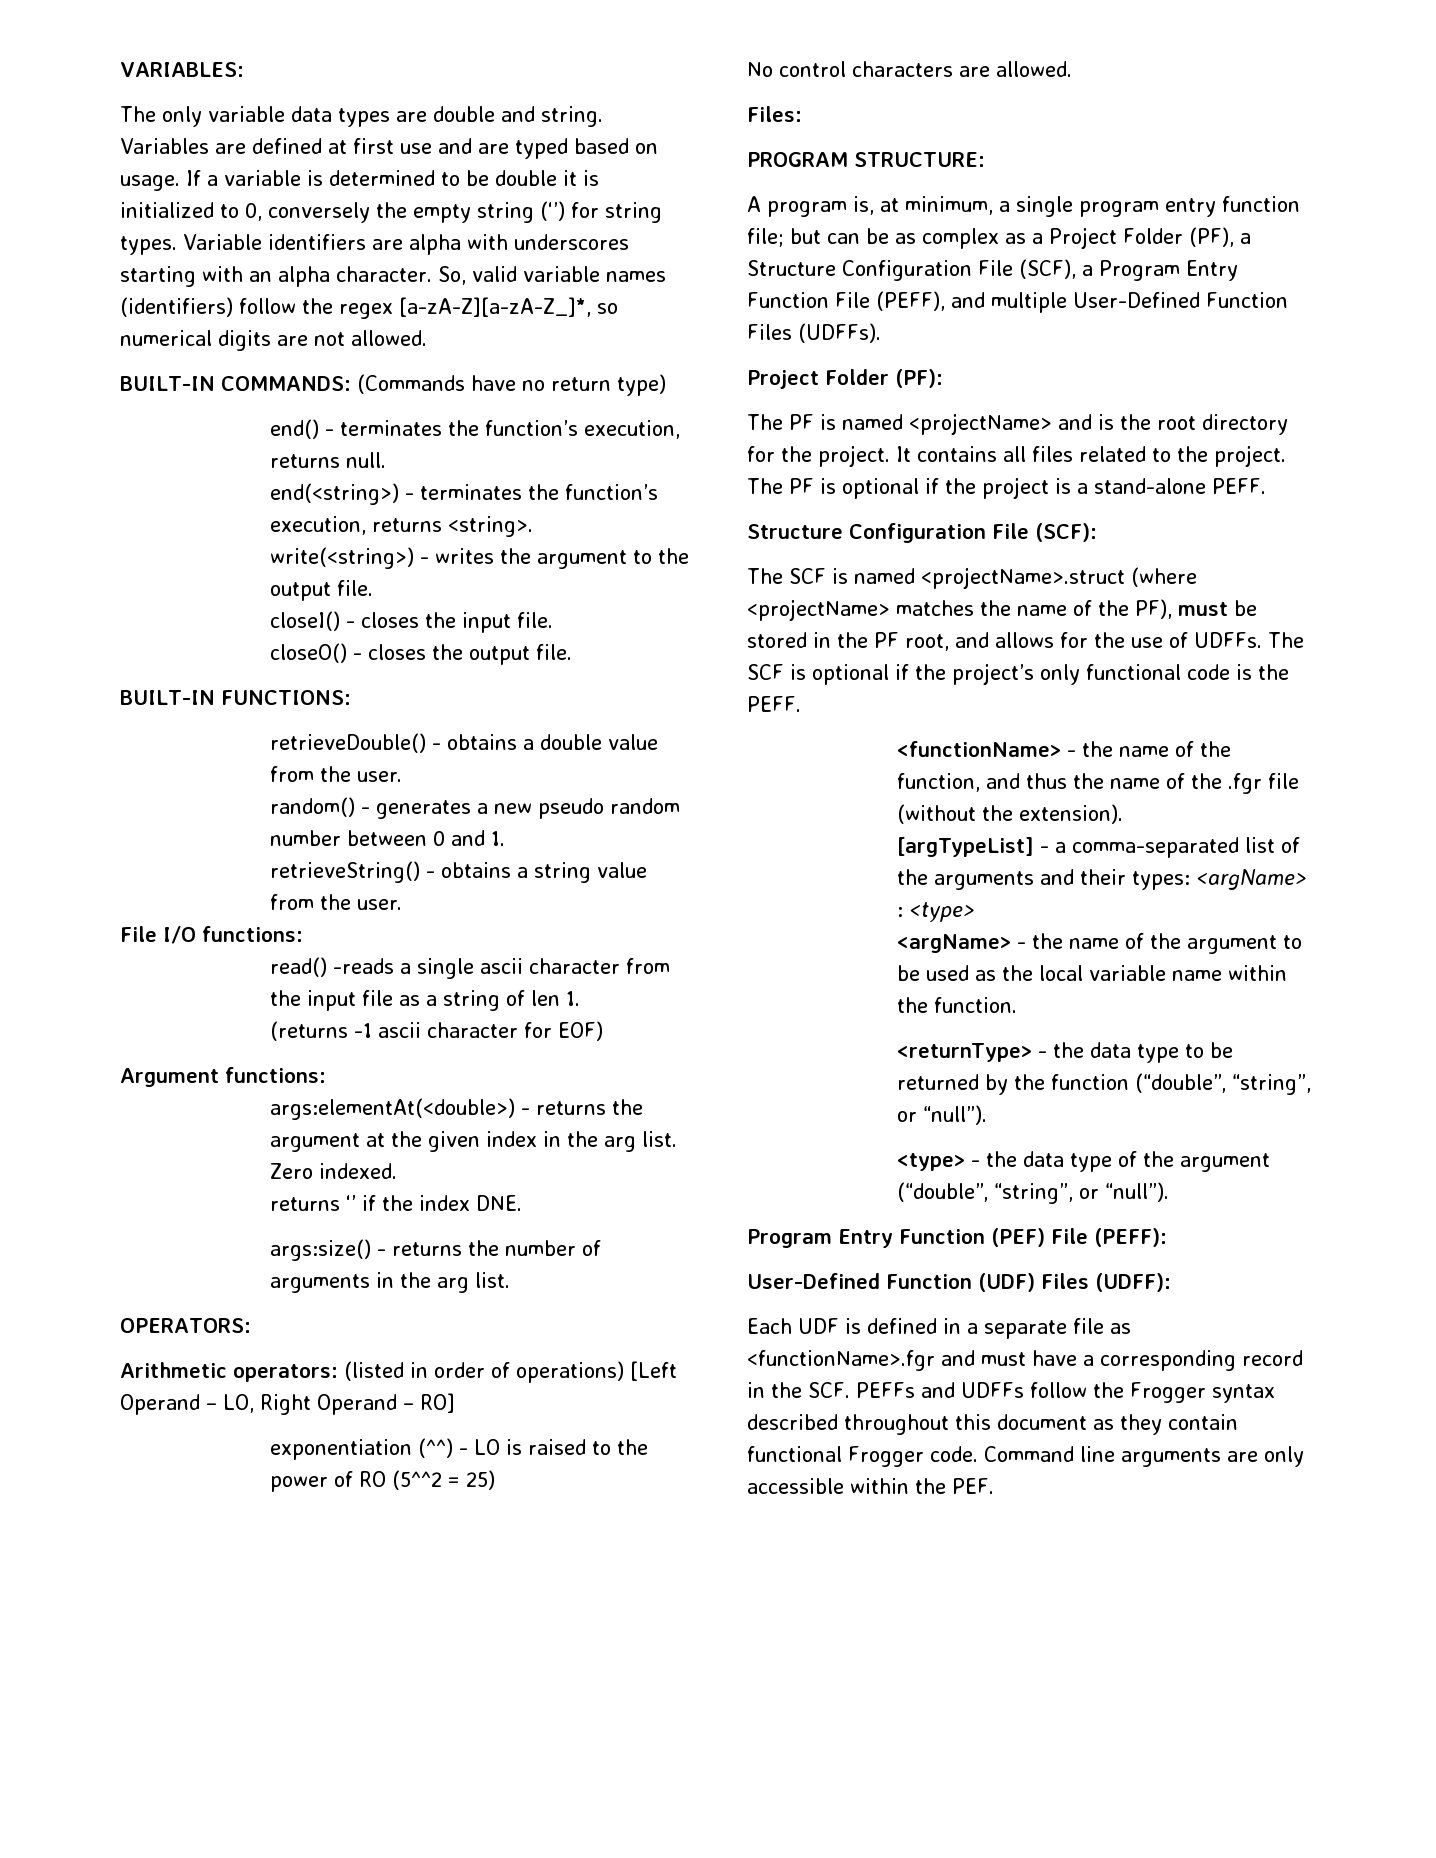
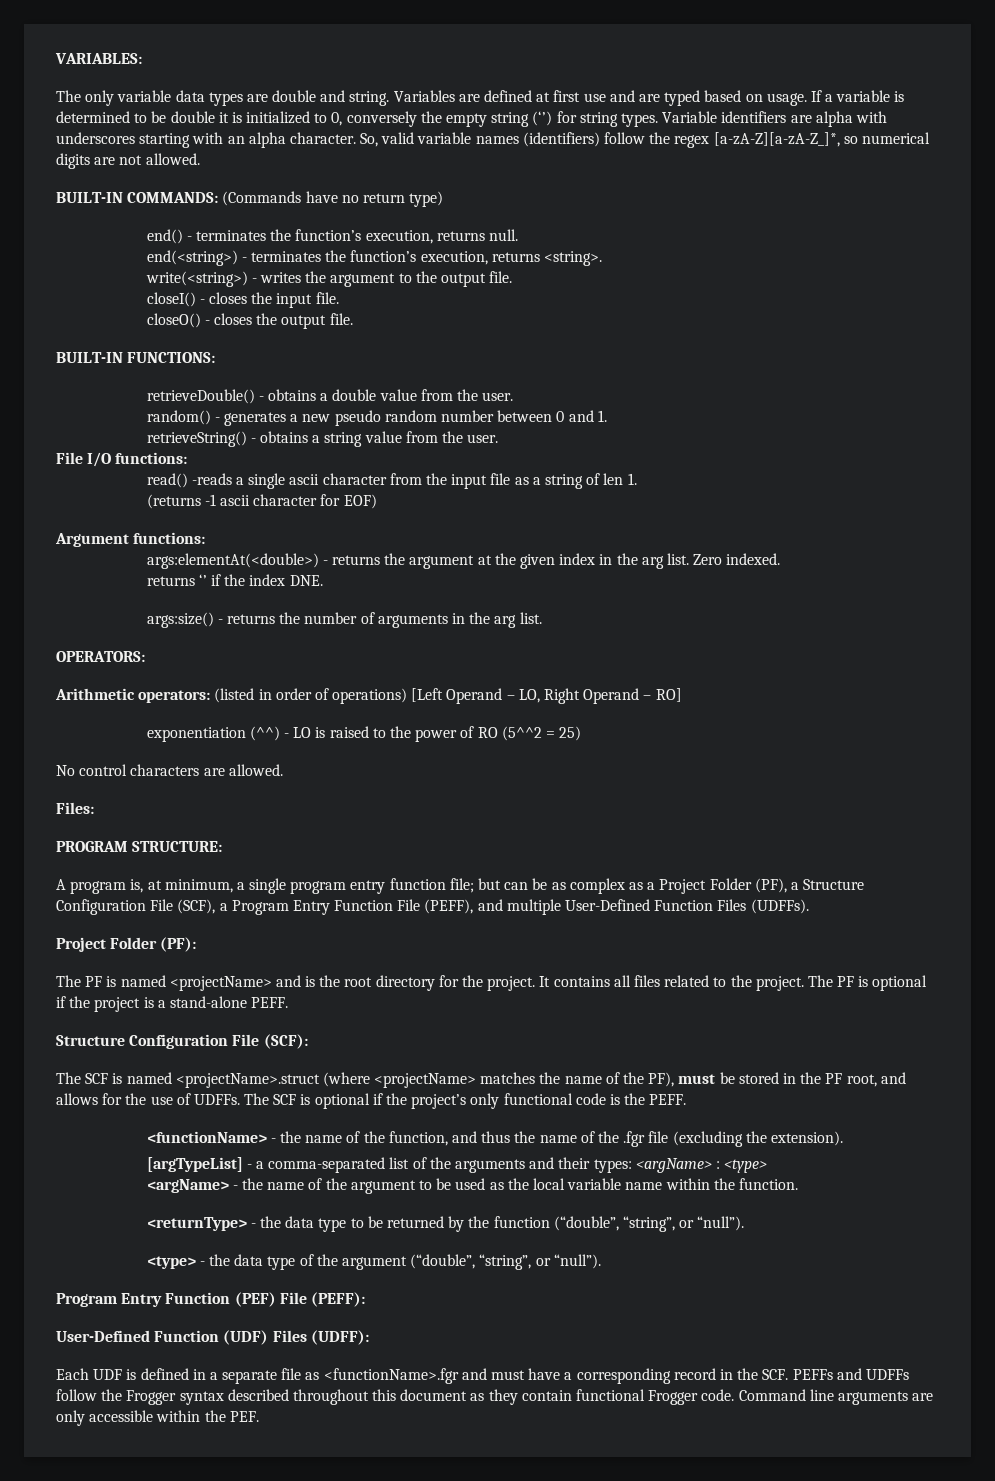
- <functionName> - the name of the function, and thus the name of the .fgr file (without the extension).
+ <functionName> - the name of the function, and thus the name of the .fgr file (excluding the extension).

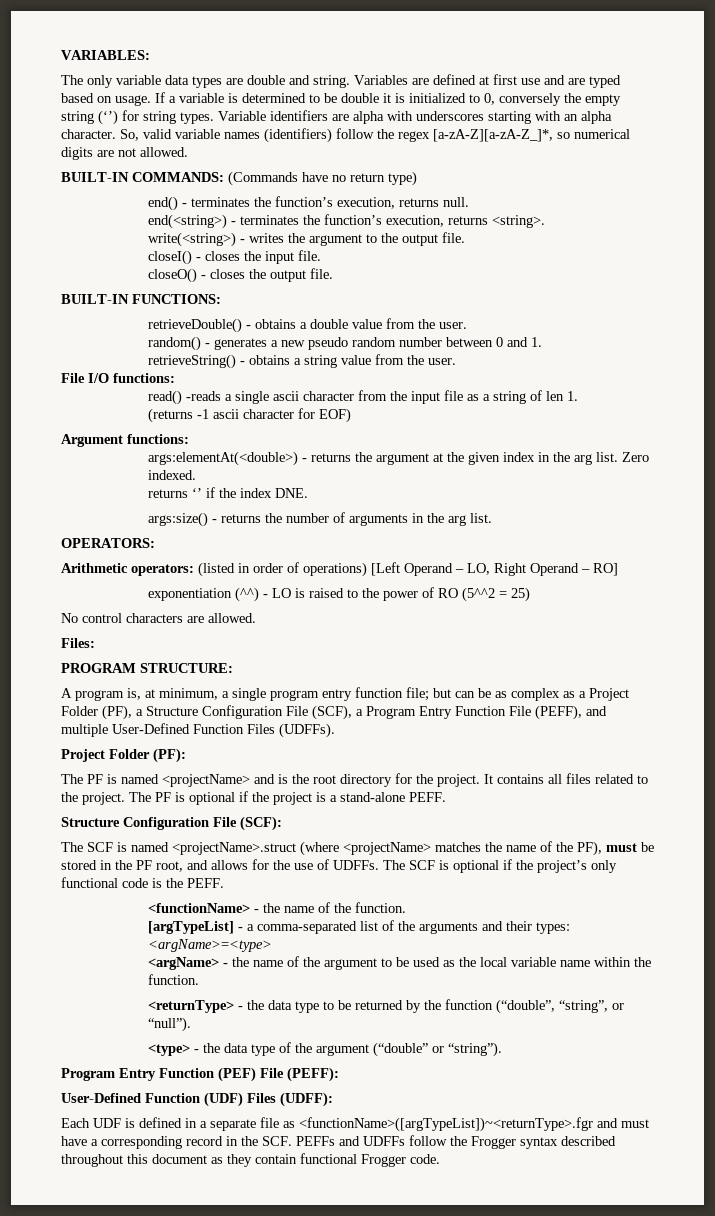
- <functionName> - the name of the function, and thus the name of the .fgr file (excluding the extension).
+ <functionName> - the name of the function.
- [argTypeList] - a comma-separated list of the arguments and their types: <argName> : <type>
+ [argTypeList] - a comma-separated list of the arguments and their types: <argName>=<type>
- <type> - the data type of the argument (“double”, “string”, or “null”).
+ <type> - the data type of the argument (“double” or “string”).
- Each UDF is defined in a separate file as <functionName>.fgr and must have a corresponding record in the SCF. PEFFs and UDFFs follow the Frogger syntax described throughout this document as they contain functional Frogger code. Command line arguments are only accessible within the PEF.
+ Each UDF is defined in a separate file as <functionName>([argTypeList])~<returnType>.fgr and must have a corresponding record in the SCF. PEFFs and UDFFs follow the Frogger syntax described throughout this document as they contain functional Frogger code.

